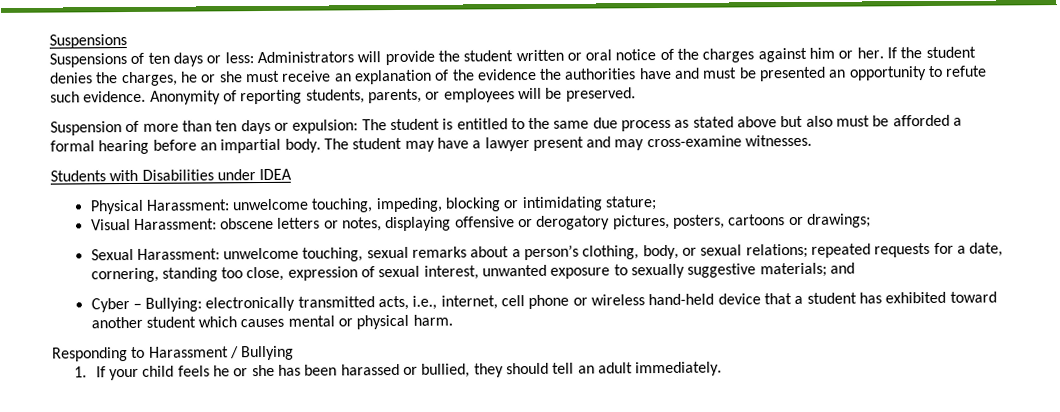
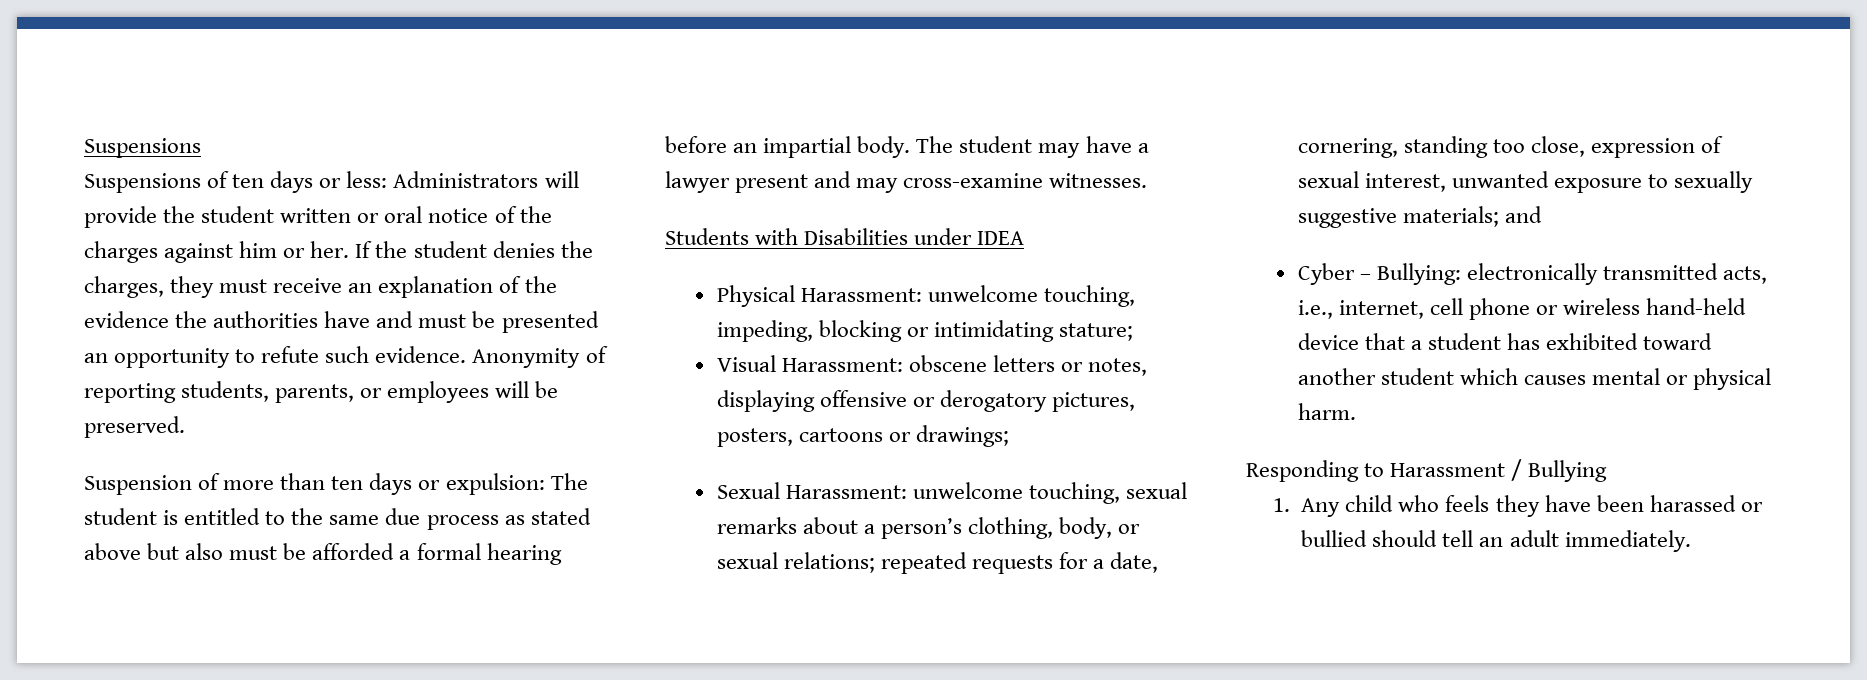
- If the student denies the charges, he or she must receive an explanation of the evidence the authorities have and must be presented an opportunity to refute such evidence.
+ If the student denies the charges, they must receive an explanation of the evidence the authorities have and must be presented an opportunity to refute such evidence.
- 1. If your child feels he or she has been harassed or bullied, they should tell an adult immediately.
+ 1. Any child who feels they have been harassed or bullied should tell an adult immediately.

